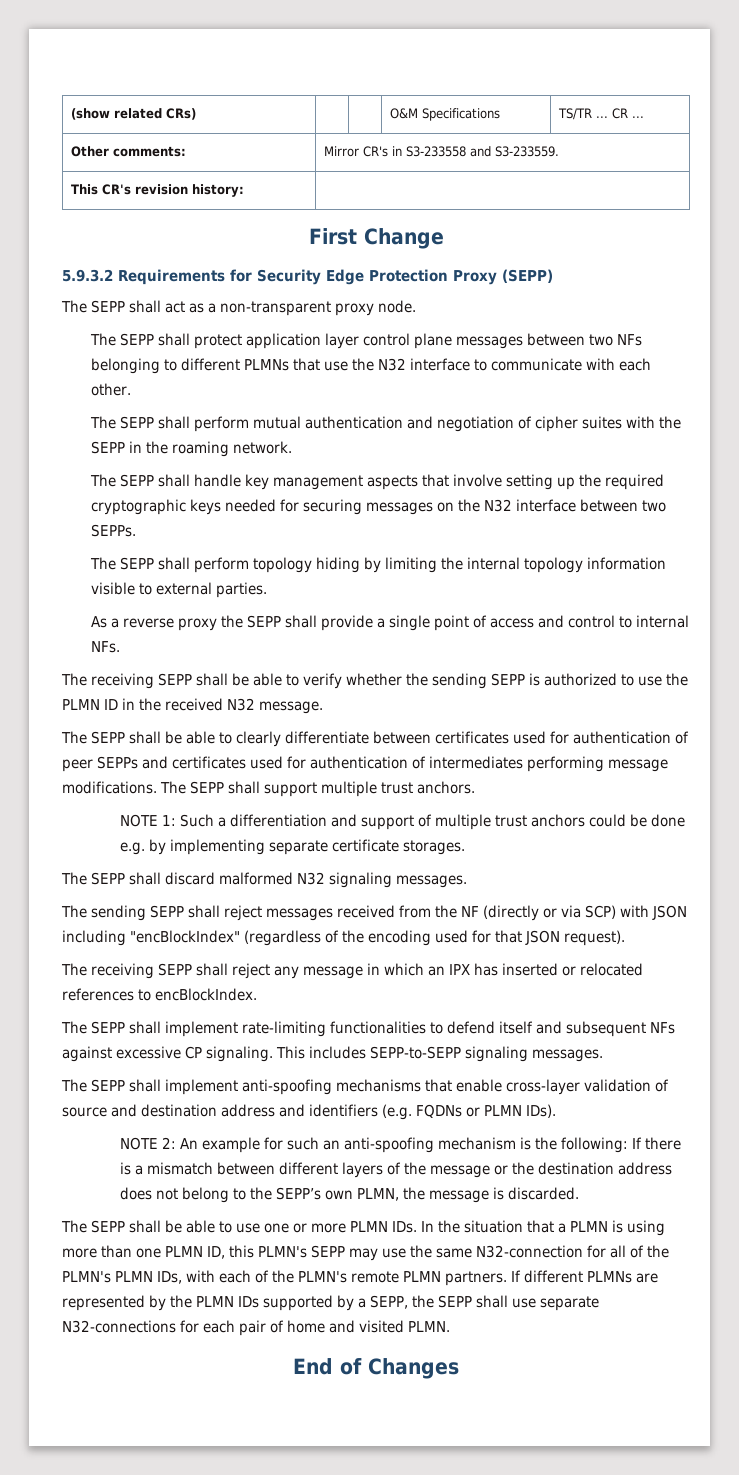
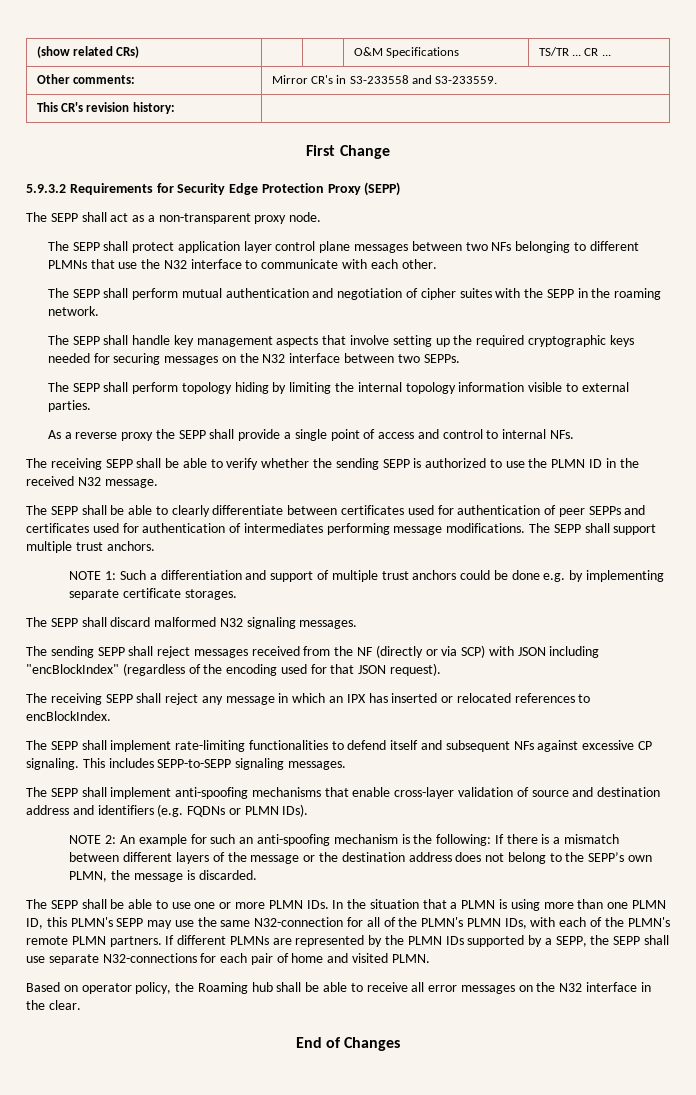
+ Based on operator policy, the Roaming hub shall be able to receive all error messages on the N32 interface in the clear.

